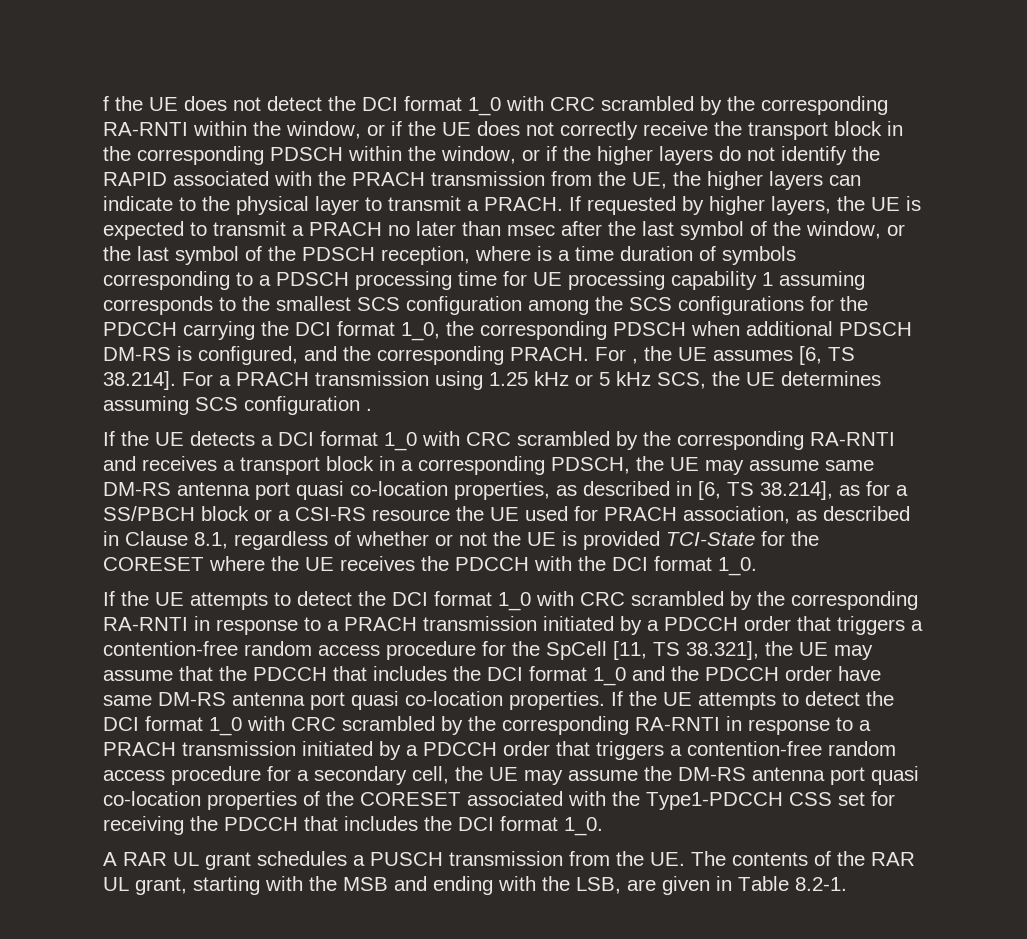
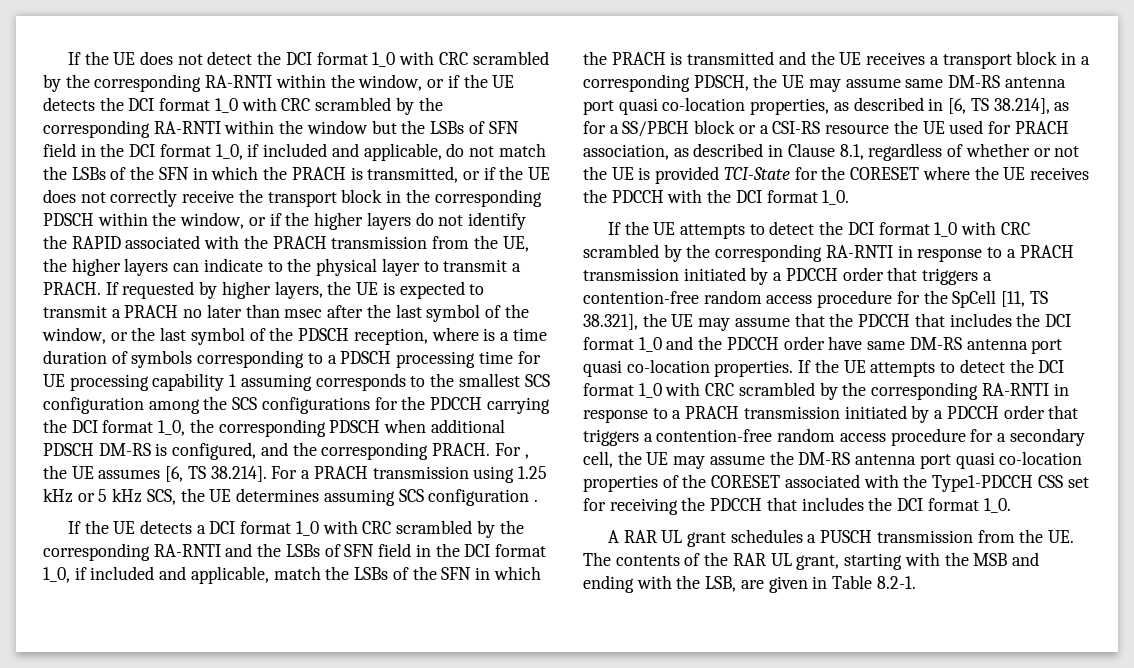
- f the UE does not detect the DCI format 1_0 with CRC scrambled by the corresponding RA-RNTI within the window, or if the UE does not correctly receive the transport block in the corresponding PDSCH within the window, or if the higher layers do not identify the RAPID associated with the PRACH transmission from the UE, the higher layers can indicate to the physical layer to transmit a PRACH.
+ If the UE does not detect the DCI format 1_0 with CRC scrambled by the corresponding RA-RNTI within the window, or if the UE detects the DCI format 1_0 with CRC scrambled by the corresponding RA-RNTI within the window but the LSBs of SFN field in the DCI format 1_0, if included and applicable, do not match the LSBs of the SFN in which the PRACH is transmitted, or if the UE does not correctly receive the transport block in the corresponding PDSCH within the window, or if the higher layers do not identify the RAPID associated with the PRACH transmission from the UE, the higher layers can indicate to the physical layer to transmit a PRACH.
- If the UE detects a DCI format 1_0 with CRC scrambled by the corresponding RA-RNTI and receives a transport block in a corresponding PDSCH, the UE may assume same DM-RS antenna port quasi co-location properties, as described in [6, TS 38.214], as for a SS/PBCH block or a CSI-RS resource the UE used for PRACH association, as described in Clause 8.1, regardless of whether or not the UE is provided TCI-State for the CORESET where the UE receives the PDCCH with the DCI format 1_0.
+ If the UE detects a DCI format 1_0 with CRC scrambled by the corresponding RA-RNTI and the LSBs of SFN field in the DCI format 1_0, if included and applicable, match the LSBs of the SFN in which the PRACH is transmitted and the UE receives a transport block in a corresponding PDSCH, the UE may assume same DM-RS antenna port quasi co-location properties, as described in [6, TS 38.214], as for a SS/PBCH block or a CSI-RS resource the UE used for PRACH association, as described in Clause 8.1, regardless of whether or not the UE is provided TCI-State for the CORESET where the UE receives the PDCCH with the DCI format 1_0.

